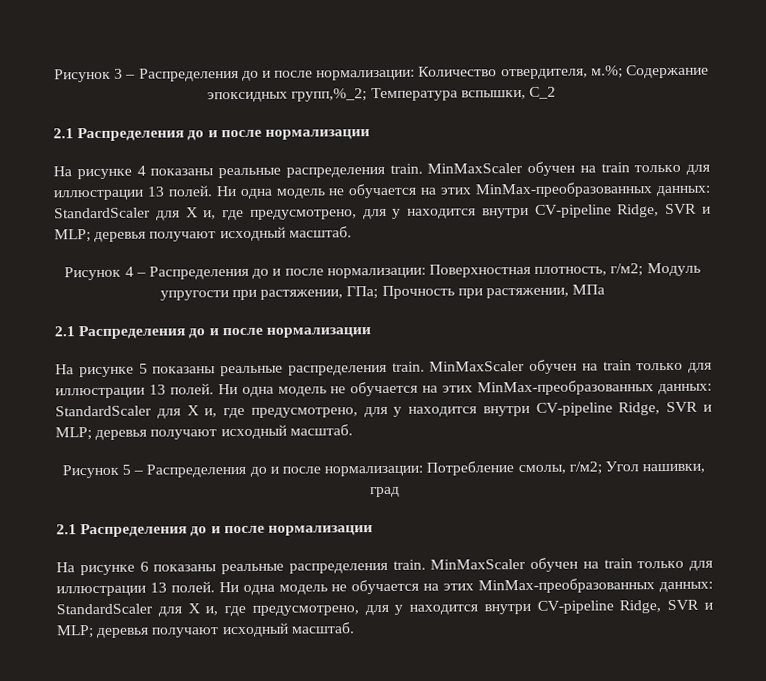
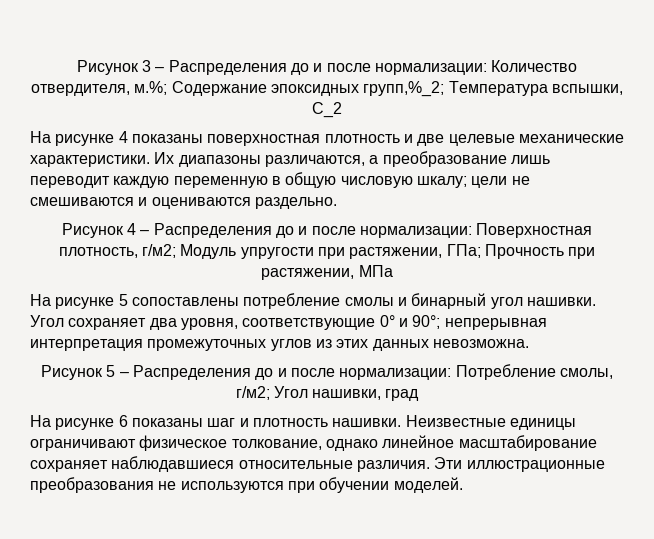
  Рисунок 3 – Распределения до и после нормализации: Количество отвердителя, м.%; Содержание эпоксидных групп,%_2; Температура вспышки, С_2
- 2.1 Распределения до и после нормализации
- На рисунке 4 показаны реальные распределения train. MinMaxScaler обучен на train только для иллюстрации 13 полей. Ни одна модель не обучается на этих MinMax-преобразованных данных: StandardScaler для X и, где предусмотрено, для y находится внутри CV-pipeline Ridge, SVR и MLP; деревья получают исходный масштаб.
+ На рисунке 4 показаны поверхностная плотность и две целевые механические характеристики. Их диапазоны различаются, а преобразование лишь переводит каждую переменную в общую числовую шкалу; цели не смешиваются и оцениваются раздельно.
  Рисунок 4 – Распределения до и после нормализации: Поверхностная плотность, г/м2; Модуль упругости при растяжении, ГПа; Прочность при растяжении, МПа
- 2.1 Распределения до и после нормализации
- На рисунке 5 показаны реальные распределения train. MinMaxScaler обучен на train только для иллюстрации 13 полей. Ни одна модель не обучается на этих MinMax-преобразованных данных: StandardScaler для X и, где предусмотрено, для y находится внутри CV-pipeline Ridge, SVR и MLP; деревья получают исходный масштаб.
+ На рисунке 5 сопоставлены потребление смолы и бинарный угол нашивки. Угол сохраняет два уровня, соответствующие 0° и 90°; непрерывная интерпретация промежуточных углов из этих данных невозможна.
  Рисунок 5 – Распределения до и после нормализации: Потребление смолы, г/м2; Угол нашивки, град
- 2.1 Распределения до и после нормализации
- На рисунке 6 показаны реальные распределения train. MinMaxScaler обучен на train только для иллюстрации 13 полей. Ни одна модель не обучается на этих MinMax-преобразованных данных: StandardScaler для X и, где предусмотрено, для y находится внутри CV-pipeline Ridge, SVR и MLP; деревья получают исходный масштаб.
+ На рисунке 6 показаны шаг и плотность нашивки. Неизвестные единицы ограничивают физическое толкование, однако линейное масштабирование сохраняет наблюдавшиеся относительные различия. Эти иллюстрационные преобразования не используются при обучении моделей.

